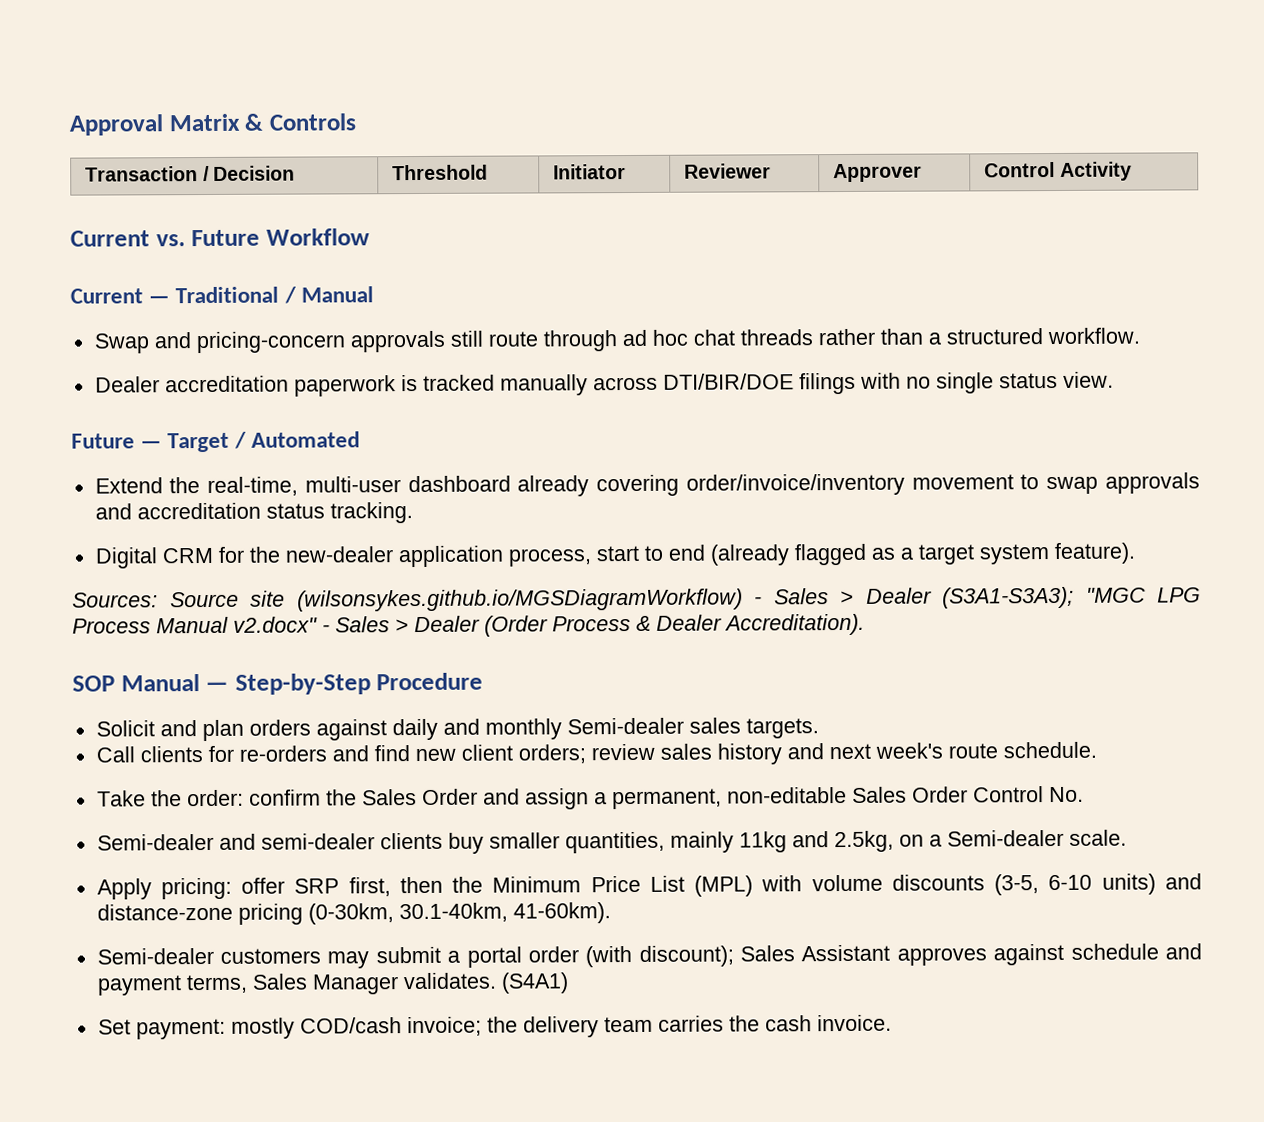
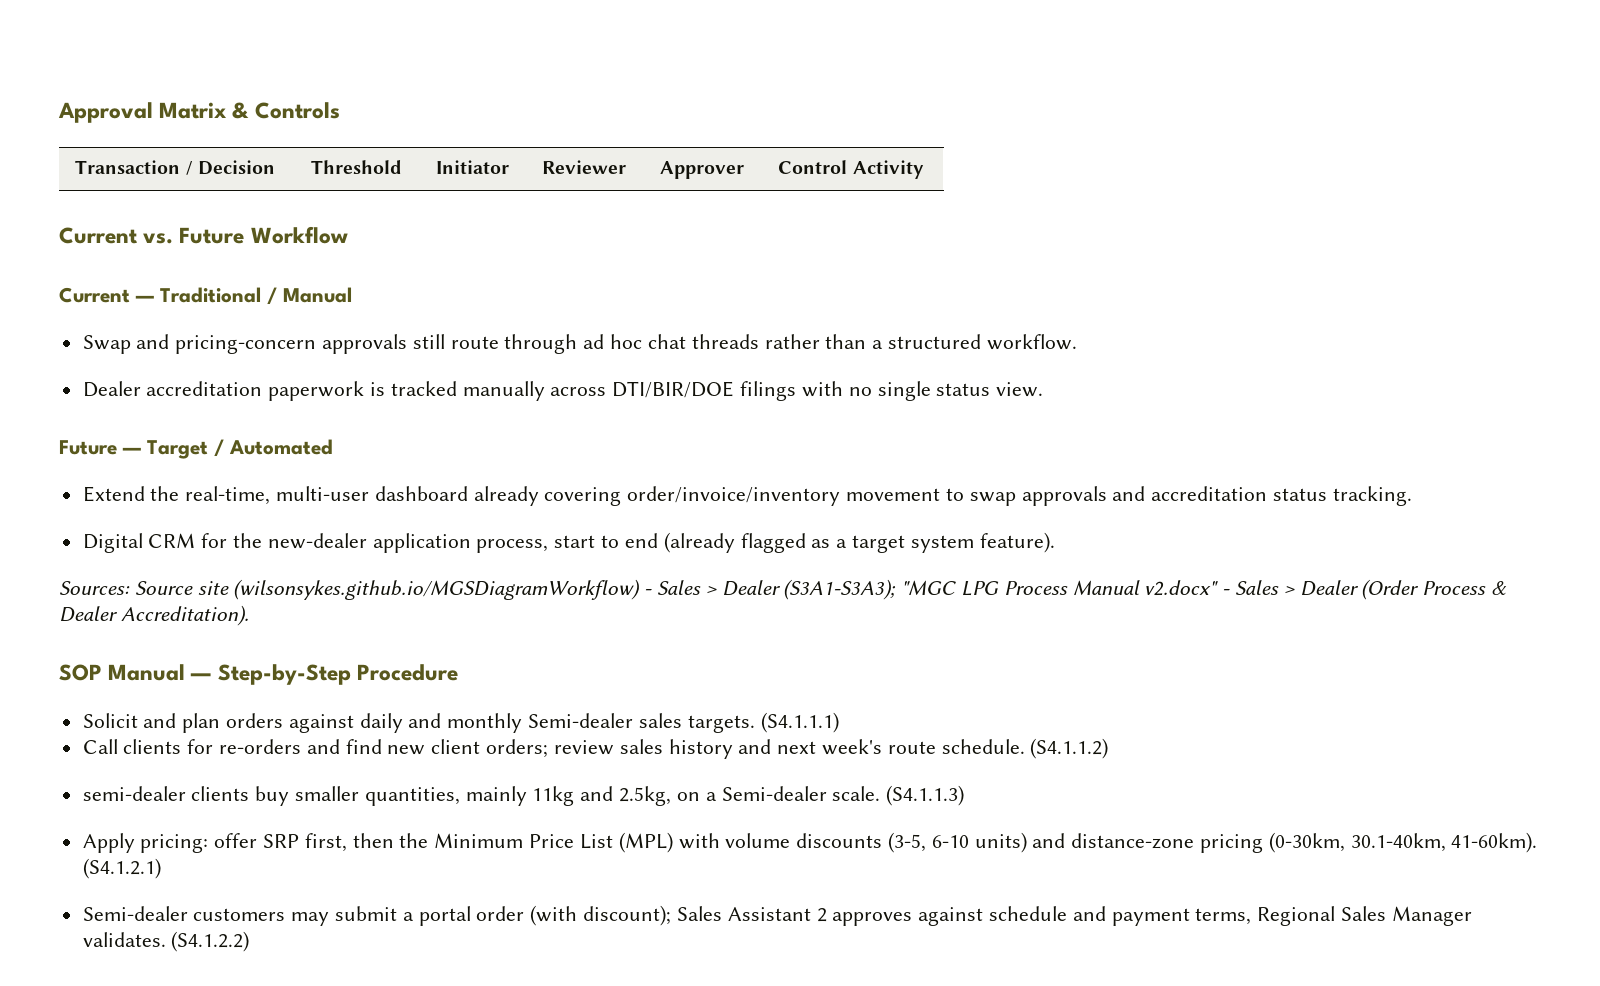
+ (S4.1.1.1)
- Call clients for re-orders and find new client orders; review sales history and next week's route schedule.
- Take the order: confirm the Sales Order and assign a permanent, non-editable Sales Order Control No.
- Semi-dealer and semi-dealer clients buy smaller quantities, mainly 11kg and 2.5kg, on a Semi-dealer scale.
+ Call clients for re-orders and find new client orders; review sales history and next week's route schedule. (S4.1.1.2)
+ semi-dealer clients buy smaller quantities, mainly 11kg and 2.5kg, on a Semi-dealer scale. (S4.1.1.3)
+ (S4.1.2.1)
- Semi-dealer customers may submit a portal order (with discount); Sales Assistant approves against schedule and payment terms, Sales Manager validates.
+ Semi-dealer customers may submit a portal order (with discount); Sales Assistant 2 approves against schedule and payment terms, Regional Sales Manager validates.
- (S4A1)
- Set payment: mostly COD/cash invoice; the delivery team carries the cash invoice.
+ (S4.1.2.2)

